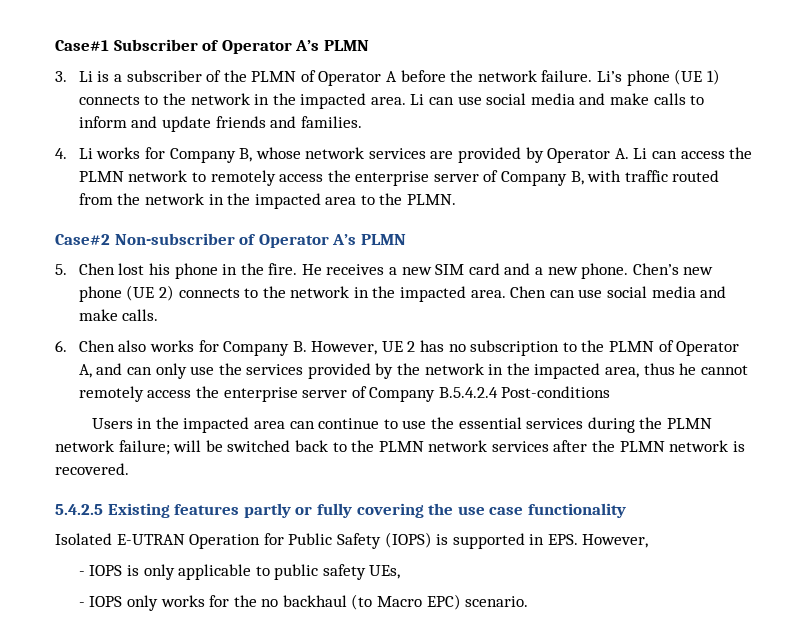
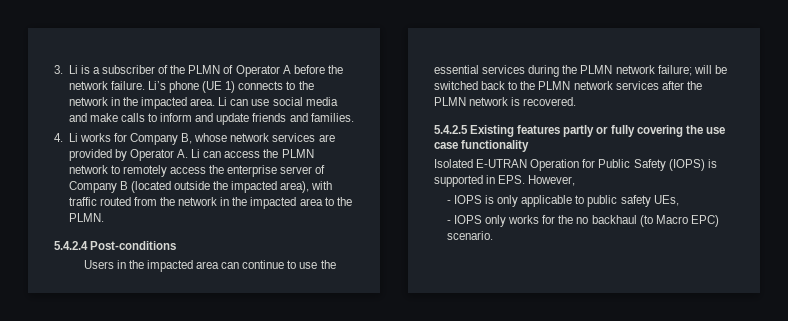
- Case#1 Subscriber of Operator A’s PLMN
- 4. Li works for Company B, whose network services are provided by Operator A. Li can access the PLMN network to remotely access the enterprise server of Company B, with traffic routed from the network in the impacted area to the PLMN.
+ 4. Li works for Company B, whose network services are provided by Operator A. Li can access the PLMN network to remotely access the enterprise server of Company B (located outside the impacted area), with traffic routed from the network in the impacted area to the PLMN.
- Case#2 Non-subscriber of Operator A’s PLMN
- 5. Chen lost his phone in the fire. He receives a new SIM card and a new phone. Chen’s new phone (UE 2) connects to the network in the impacted area. Chen can use social media and make calls.
- 6. Chen also works for Company B. However, UE 2 has no subscription to the PLMN of Operator A, and can only use the services provided by the network in the impacted area, thus he cannot remotely access the enterprise server of Company B.5.4.2.4 Post-conditions
+ 5.4.2.4 Post-conditions

